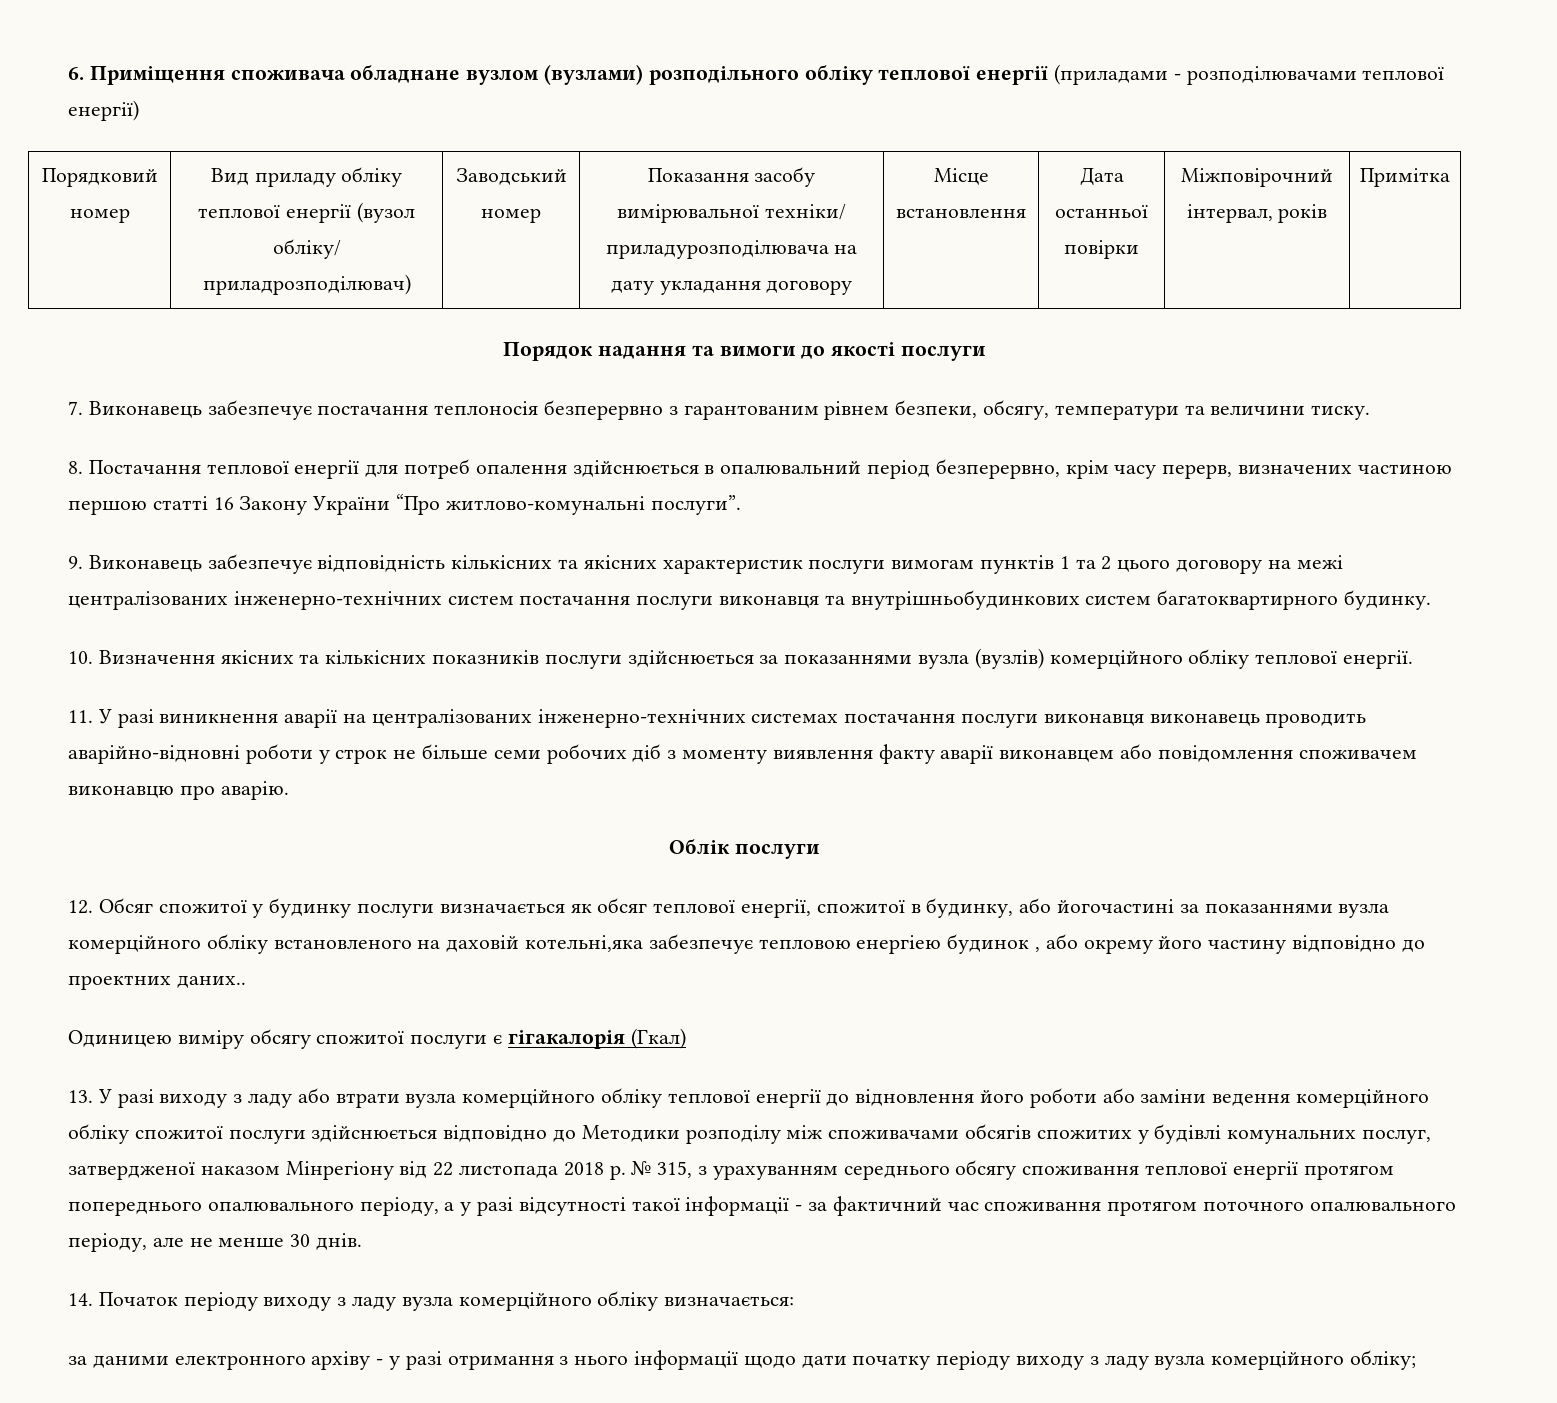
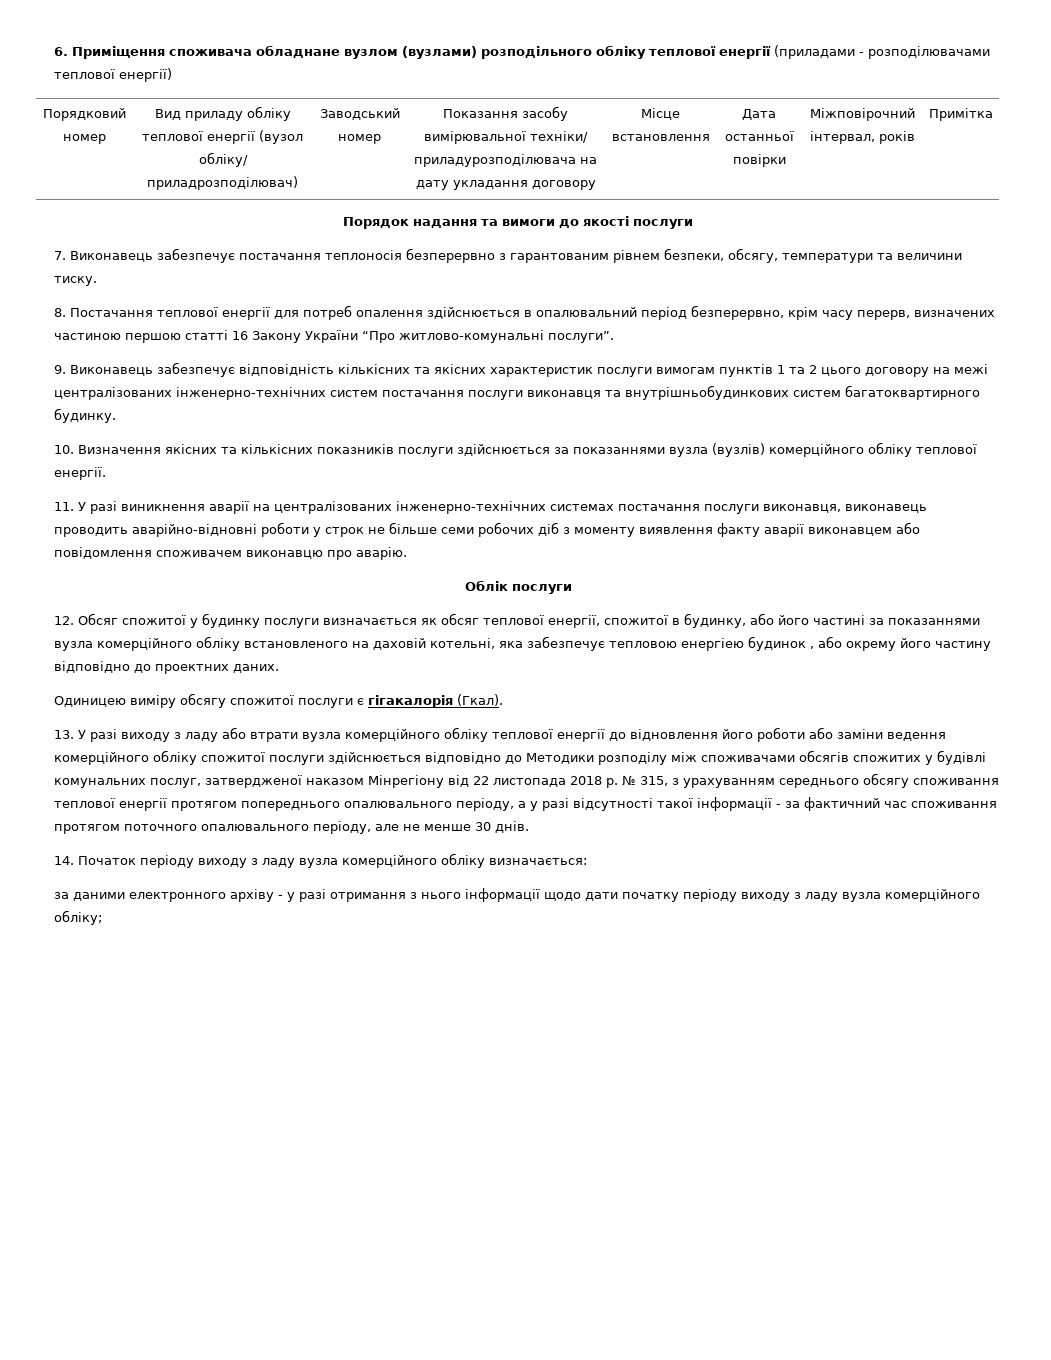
- 11. У разі виникнення аварії на централізованих інженерно-технічних системах постачання послуги виконавця виконавець проводить аварійно-відновні роботи у строк не більше семи робочих діб з моменту виявлення факту аварії виконавцем або повідомлення споживачем виконавцю про аварію.
+ 11. У разі виникнення аварії на централізованих інженерно-технічних системах постачання послуги виконавця, виконавець проводить аварійно-відновні роботи у строк не більше семи робочих діб з моменту виявлення факту аварії виконавцем або повідомлення споживачем виконавцю про аварію.
- 12. Обсяг спожитої у будинку послуги визначається як обсяг теплової енергії, спожитої в будинку, або йогочастині за показаннями вузла комерційного обліку встановленого на даховій котельні,яка забезпечує тепловою енергіею будинок , або окрему його частину відповідно до проектних даних..
+ 12. Обсяг спожитої у будинку послуги визначається як обсяг теплової енергії, спожитої в будинку, або його частині за показаннями вузла комерційного обліку встановленого на даховій котельні, яка забезпечує тепловою енергіею будинок , або окрему його частину відповідно до проектних даних.
- Одиницею виміру обсягу спожитої послуги є гігакалорія (Гкал)
+ Одиницею виміру обсягу спожитої послуги є гігакалорія (Гкал).

